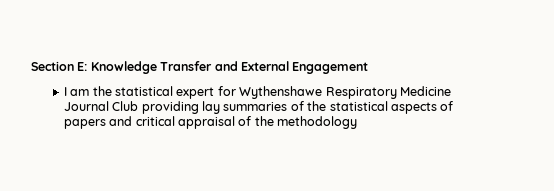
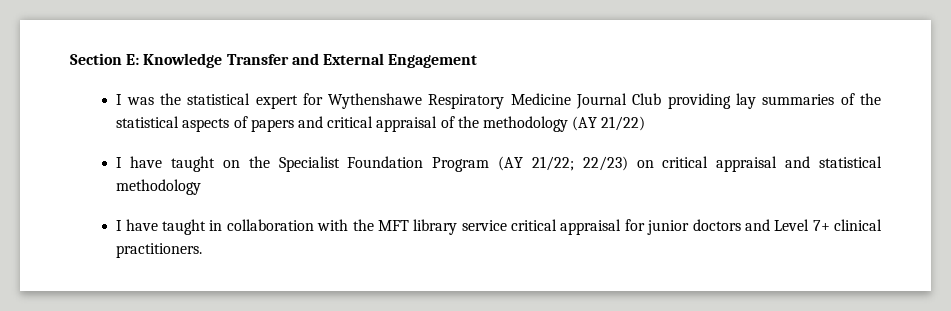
- I am the statistical expert for Wythenshawe Respiratory Medicine Journal Club providing lay summaries of the statistical aspects of papers and critical appraisal of the methodology
+ I was the statistical expert for Wythenshawe Respiratory Medicine Journal Club providing lay summaries of the statistical aspects of papers and critical appraisal of the methodology (AY 21/22)
+ I have taught on the Specialist Foundation Program (AY 21/22; 22/23) on critical appraisal and statistical methodology
+ I have taught in collaboration with the MFT library service critical appraisal for junior doctors and Level 7+ clinical practitioners.

